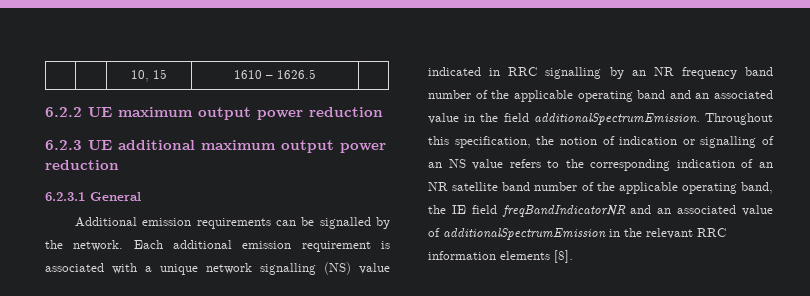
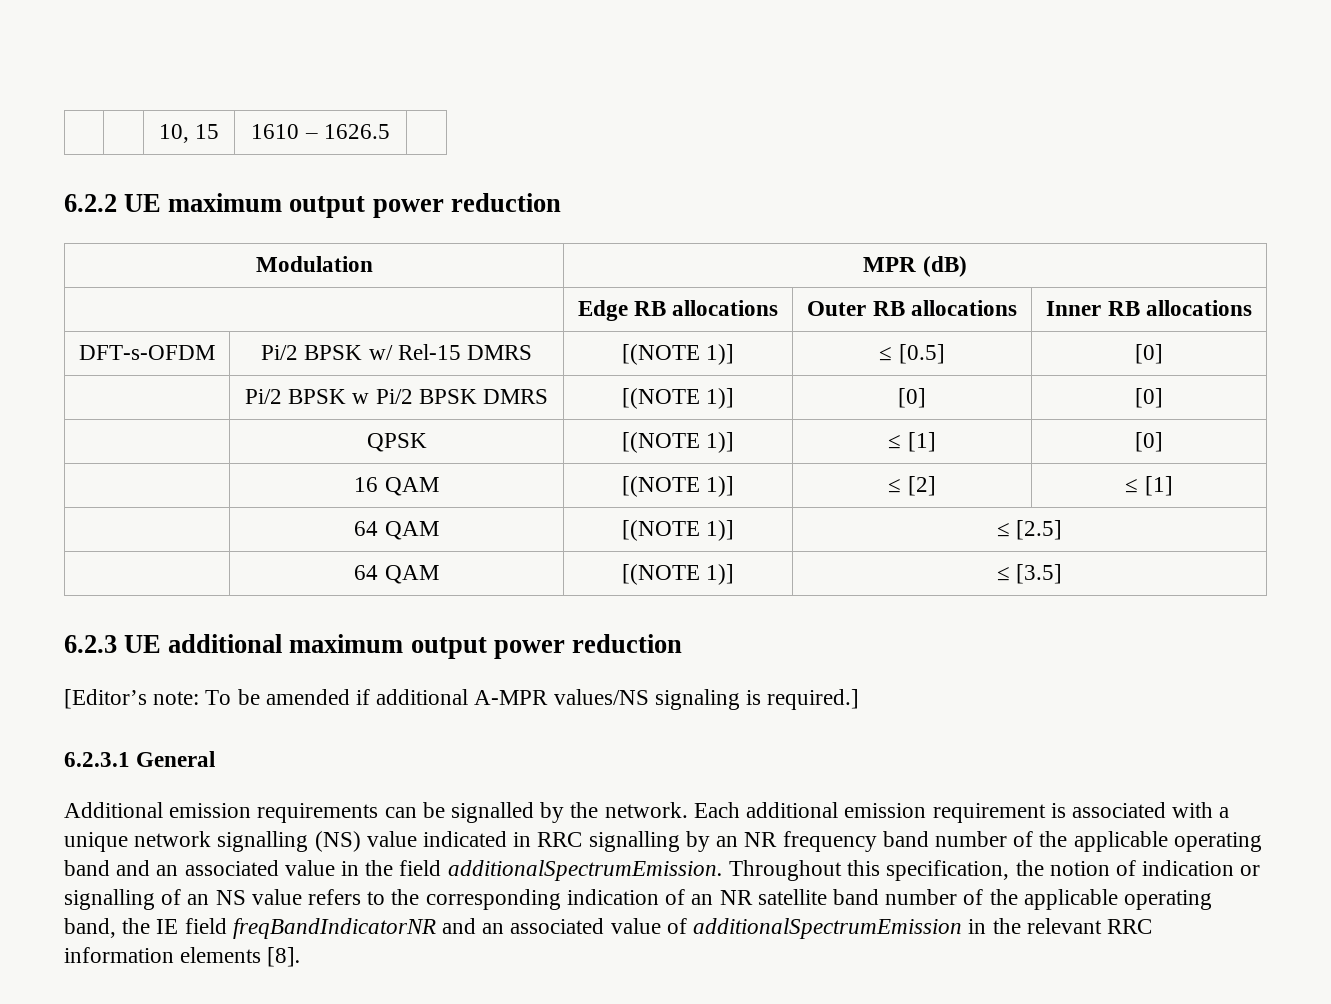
+ Modulation | MPR (dB)
+ | Edge RB allocations | Outer RB allocations | Inner RB allocations
+ DFT-s-OFDM | Pi/2 BPSK w/ Rel-15 DMRS | [(NOTE 1)] | ≤ [0.5] | [0]
+ | Pi/2 BPSK w Pi/2 BPSK DMRS | [(NOTE 1)] | [0] | [0]
+ | QPSK | [(NOTE 1)] | ≤ [1] | [0]
+ | 16 QAM | [(NOTE 1)] | ≤ [2] | ≤ [1]
+ | 64 QAM | [(NOTE 1)] | ≤ [2.5]
+ | 64 QAM | [(NOTE 1)] | ≤ [3.5]
+ [Editor’s note: To be amended if additional A-MPR values/NS signaling is required.]

